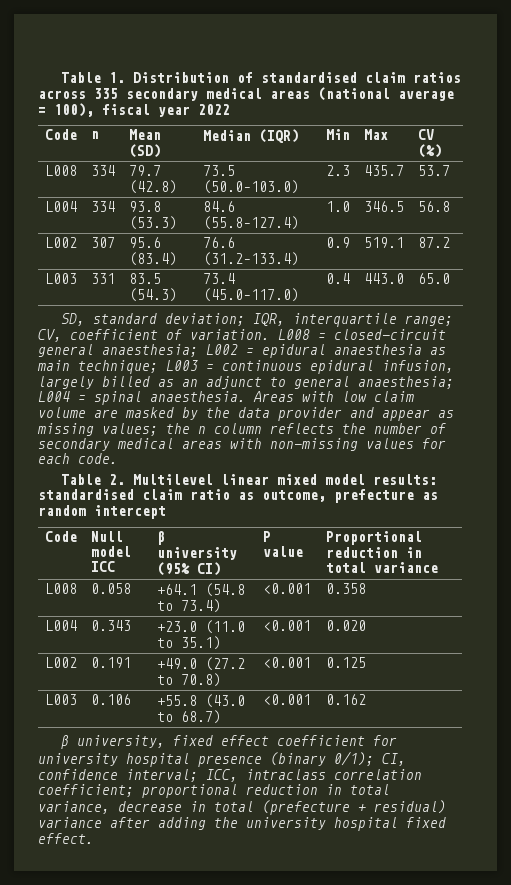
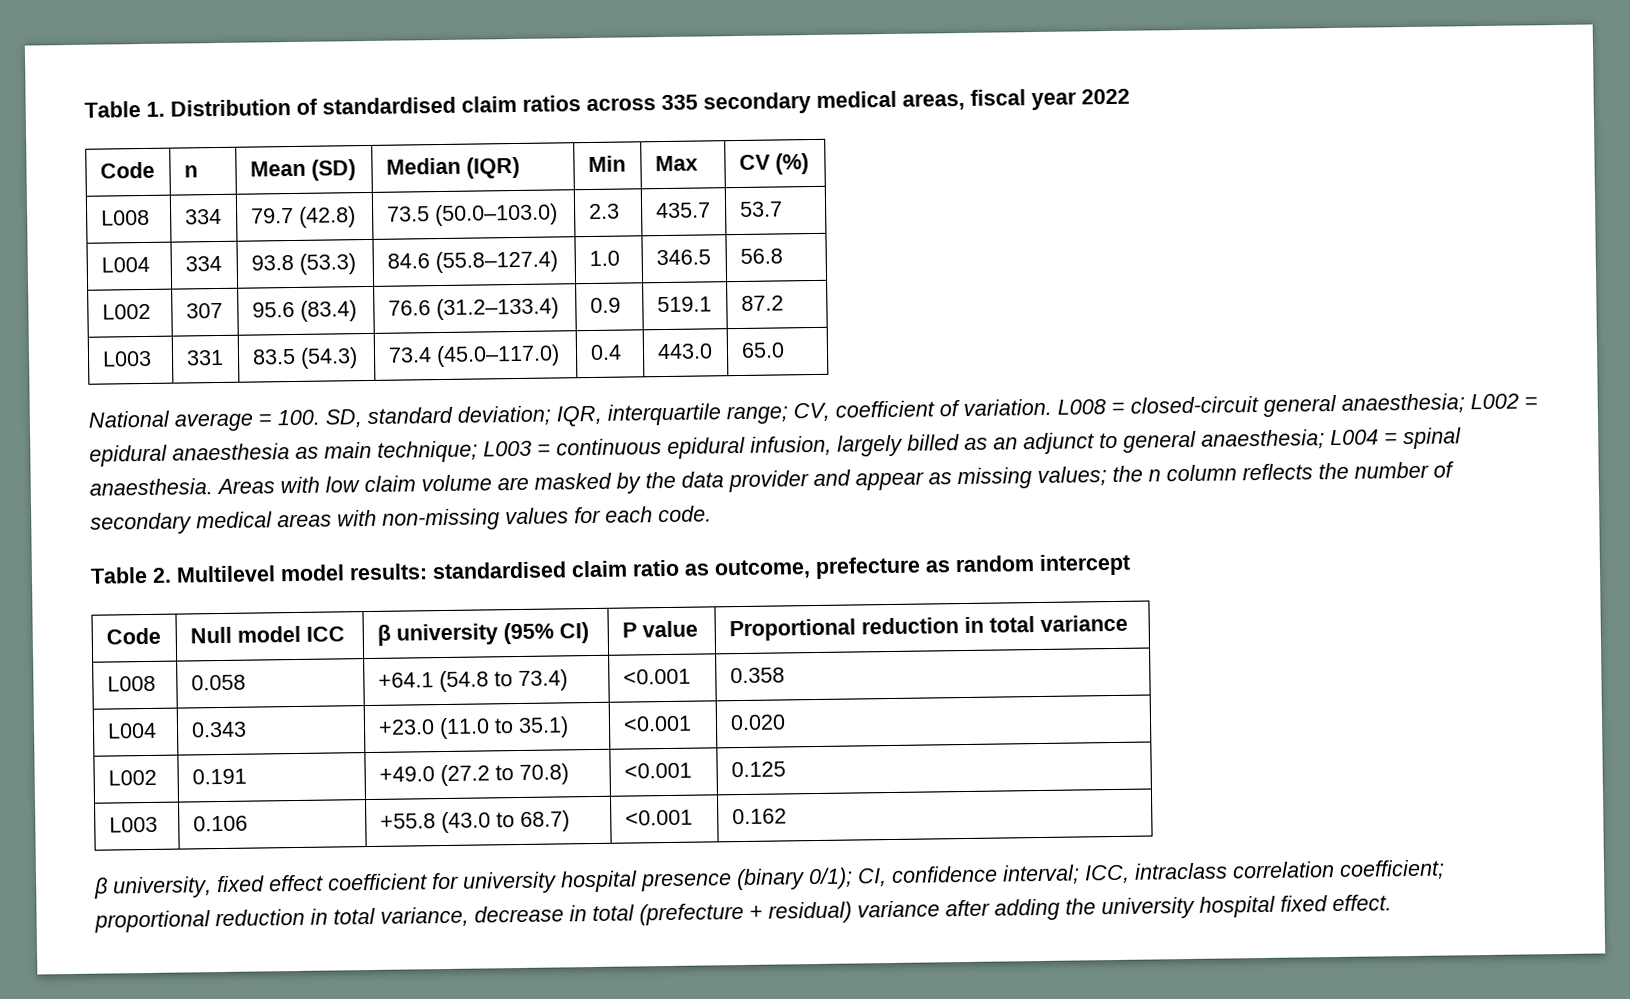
- Table 1. Distribution of standardised claim ratios across 335 secondary medical areas (national average = 100), fiscal year 2022
+ Table 1. Distribution of standardised claim ratios across 335 secondary medical areas, fiscal year 2022
- SD, standard deviation; IQR, interquartile range; CV, coefficient of variation.
+ National average = 100. SD, standard deviation; IQR, interquartile range; CV, coefficient of variation.
- Table 2. Multilevel linear mixed model results: standardised claim ratio as outcome, prefecture as random intercept
+ Table 2. Multilevel model results: standardised claim ratio as outcome, prefecture as random intercept

